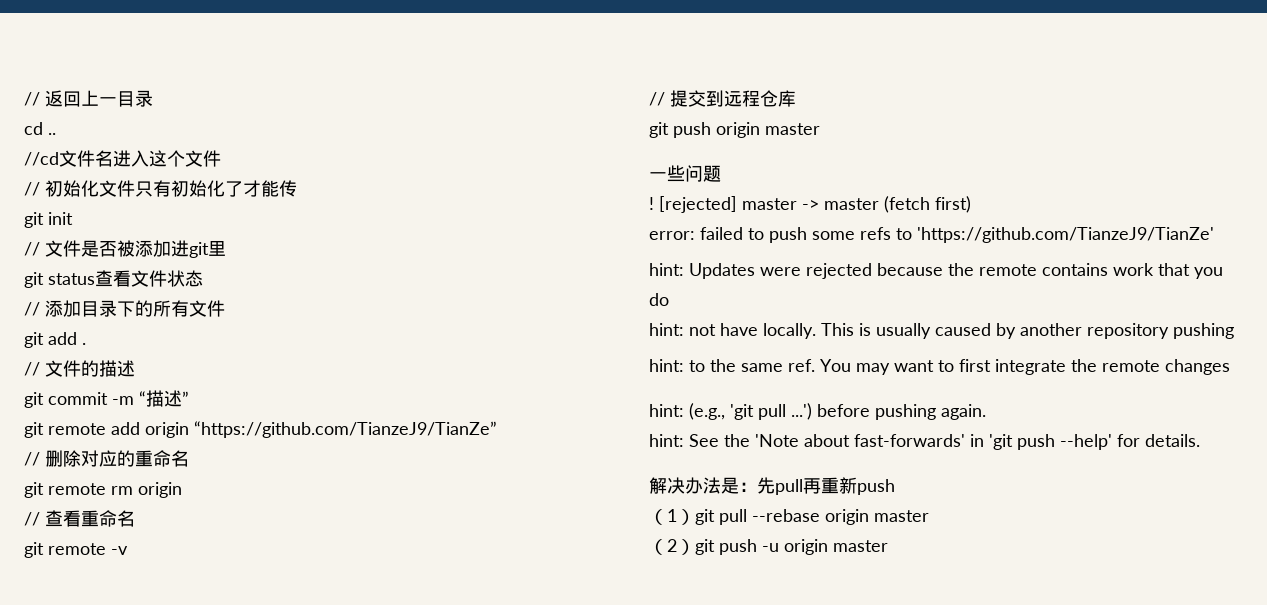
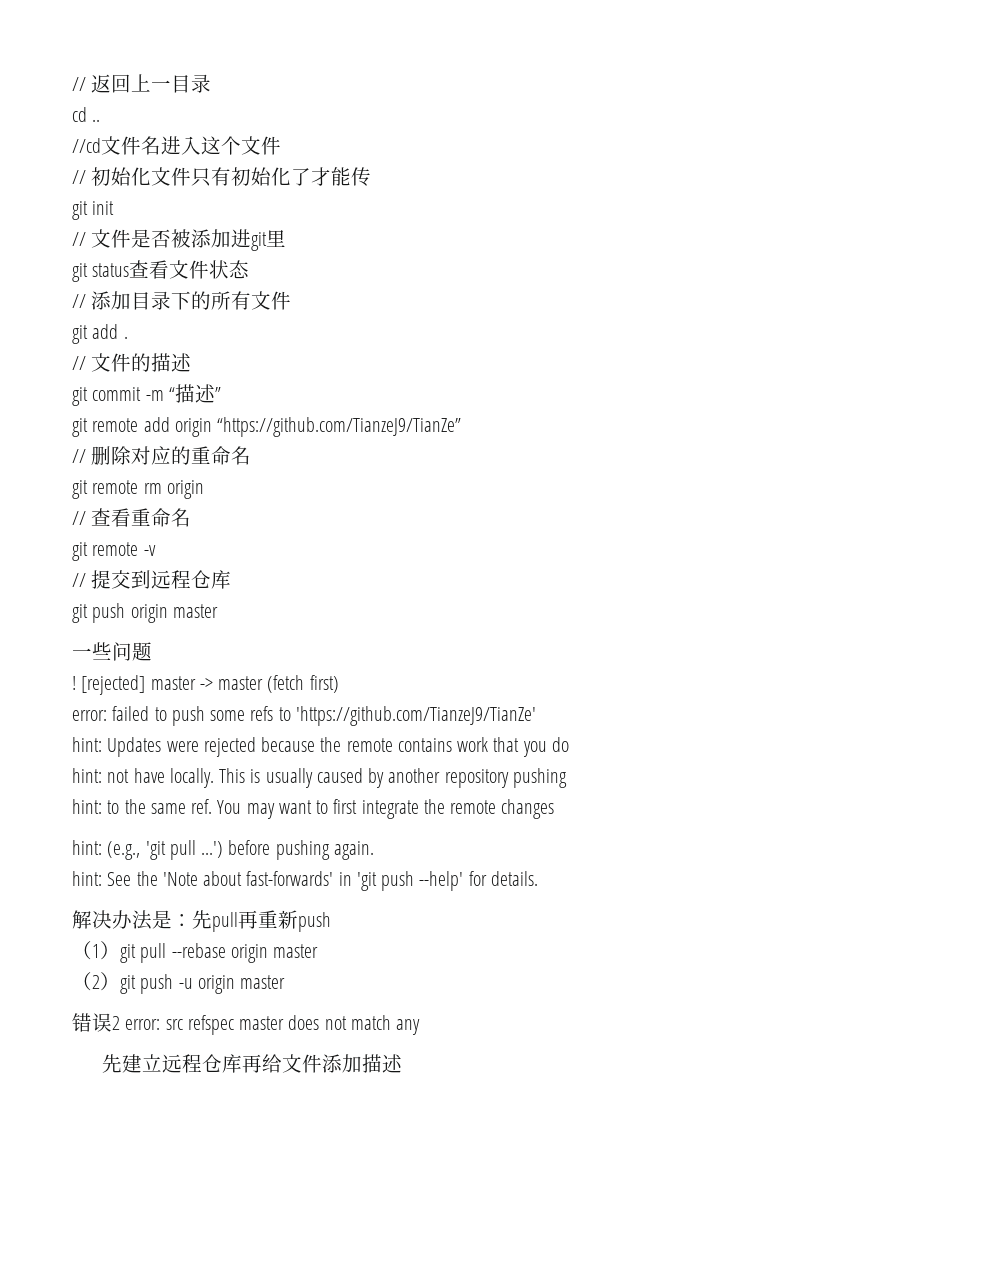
+ 错误2 error: src refspec master does not match any
+ 先建立远程仓库再给文件添加描述

